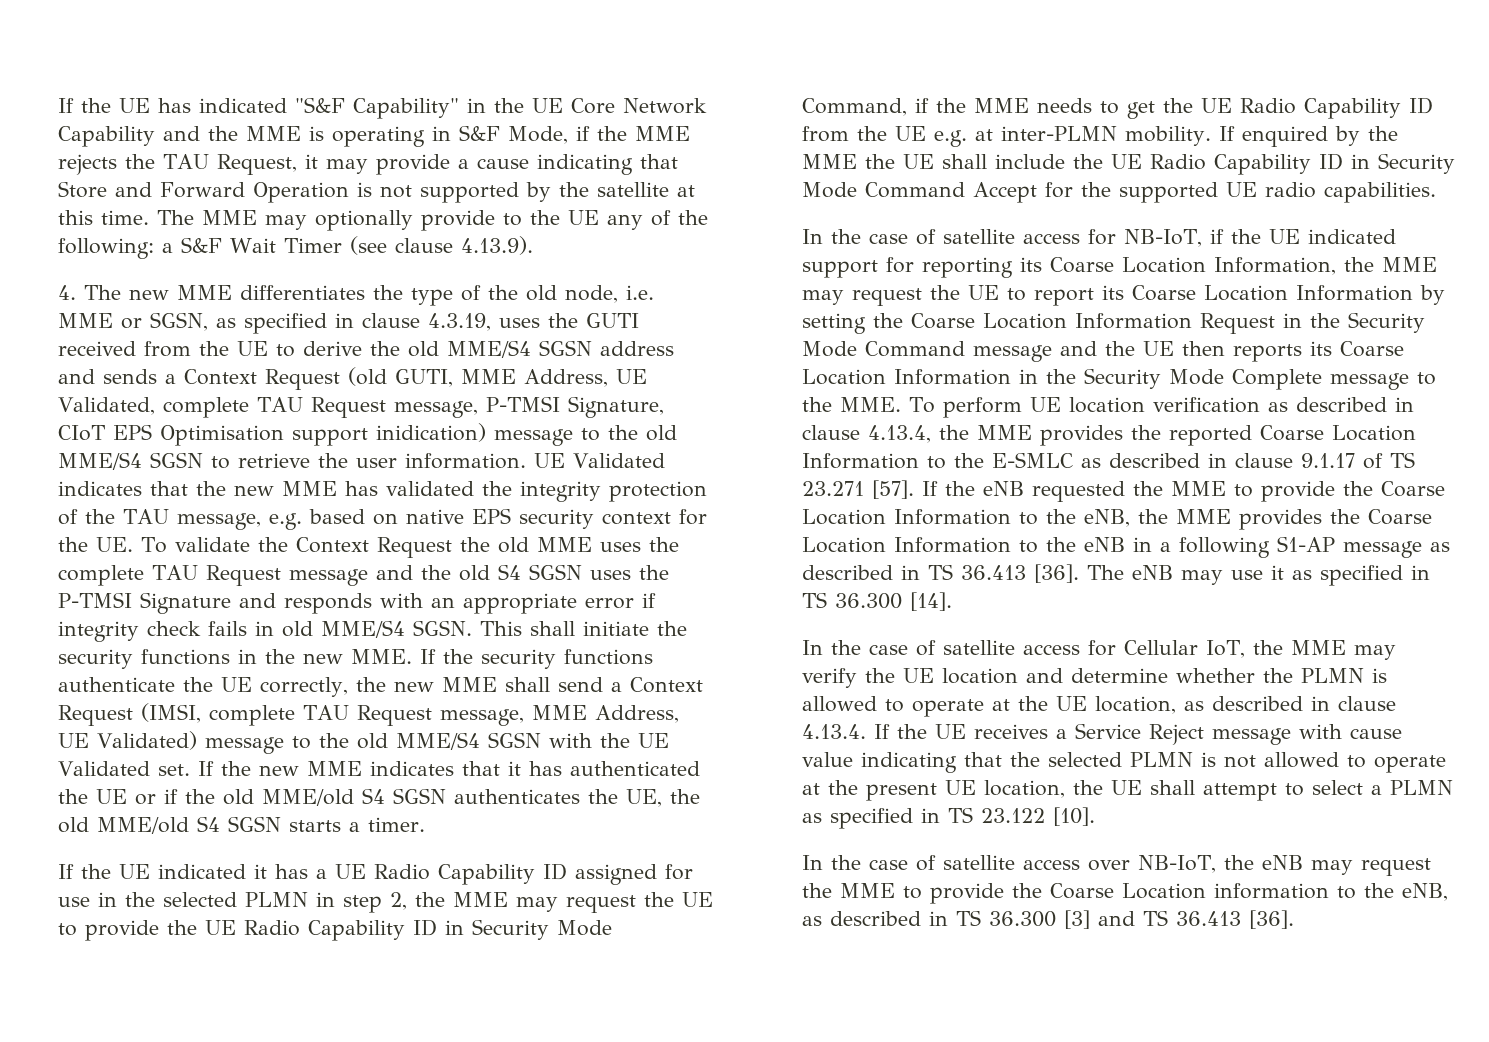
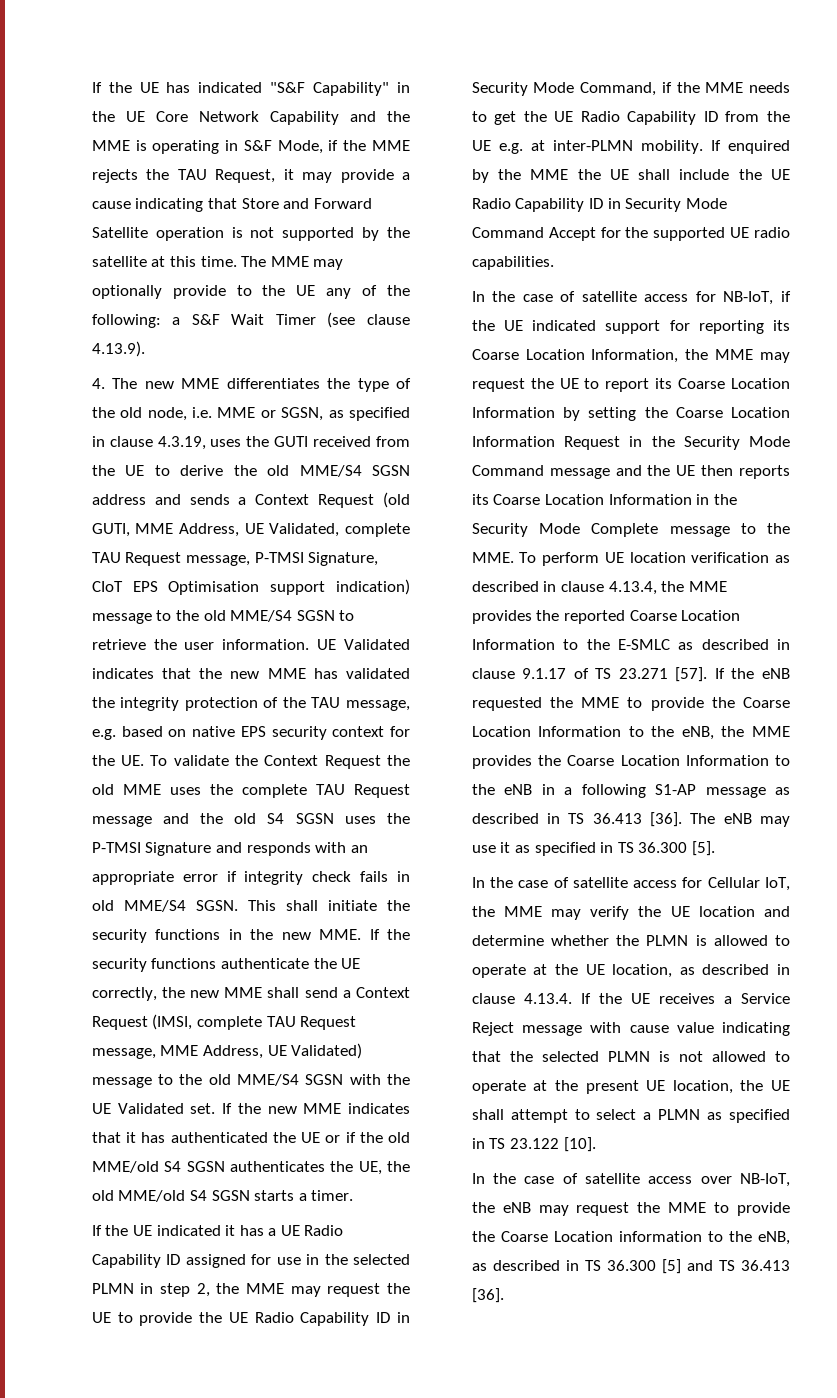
- If the UE has indicated "S&F Capability" in the UE Core Network Capability and the MME is operating in S&F Mode, if the MME rejects the TAU Request, it may provide a cause indicating that Store and Forward Operation is not supported by the satellite at this time.
+ If the UE has indicated "S&F Capability" in the UE Core Network Capability and the MME is operating in S&F Mode, if the MME rejects the TAU Request, it may provide a cause indicating that Store and Forward Satellite operation is not supported by the satellite at this time.
- 4. The new MME differentiates the type of the old node, i.e. MME or SGSN, as specified in clause 4.3.19, uses the GUTI received from the UE to derive the old MME/S4 SGSN address and sends a Context Request (old GUTI, MME Address, UE Validated, complete TAU Request message, P-TMSI Signature, CIoT EPS Optimisation support inidication) message to the old MME/S4 SGSN to retrieve the user information.
+ 4. The new MME differentiates the type of the old node, i.e. MME or SGSN, as specified in clause 4.3.19, uses the GUTI received from the UE to derive the old MME/S4 SGSN address and sends a Context Request (old GUTI, MME Address, UE Validated, complete TAU Request message, P-TMSI Signature, CIoT EPS Optimisation support indication) message to the old MME/S4 SGSN to retrieve the user information.
- The eNB may use it as specified in TS 36.300 [14].
+ The eNB may use it as specified in TS 36.300 [5].
- In the case of satellite access over NB-IoT, the eNB may request the MME to provide the Coarse Location information to the eNB, as described in TS 36.300 [3] and TS 36.413 [36].
+ In the case of satellite access over NB-IoT, the eNB may request the MME to provide the Coarse Location information to the eNB, as described in TS 36.300 [5] and TS 36.413 [36].

